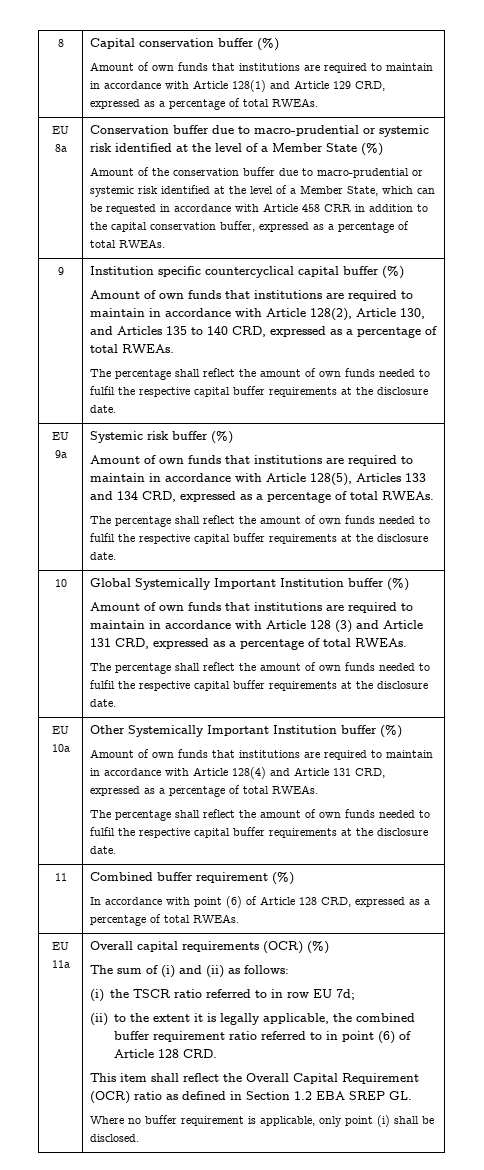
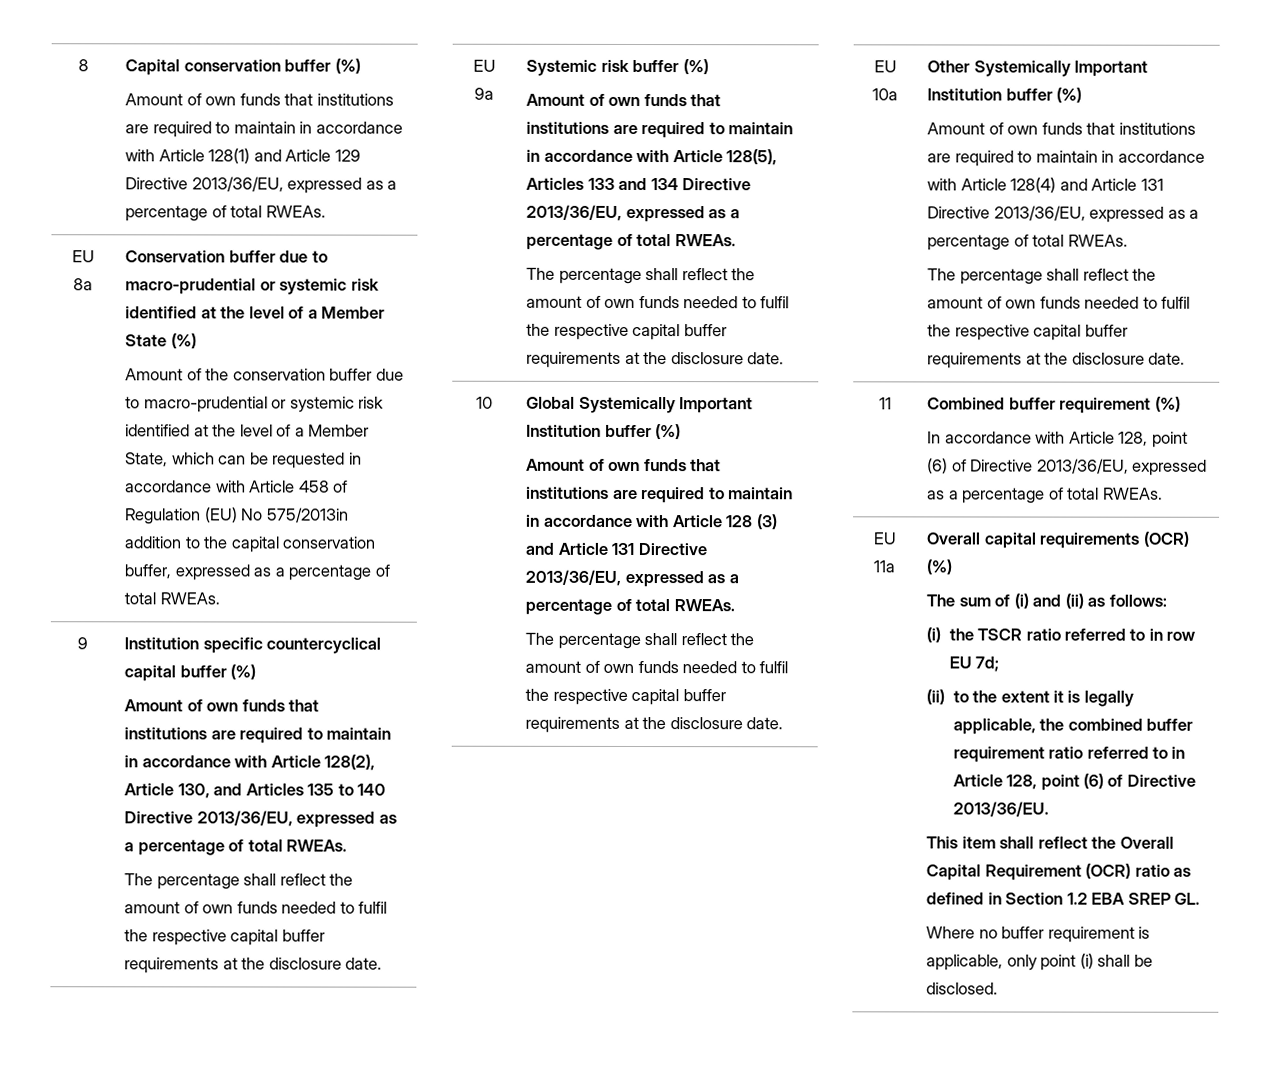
  8 | Capital conservation buffer (%)
- Amount of own funds that institutions are required to maintain in accordance with Article 128(1) and Article 129 CRD, expressed as a percentage of total RWEAs.
+ Amount of own funds that institutions are required to maintain in accordance with Article 128(1) and Article 129 Directive 2013/36/EU, expressed as a percentage of total RWEAs.
- Amount of the conservation buffer due to macro-prudential or systemic risk identified at the level of a Member State, which can be requested in accordance with Article 458 CRR in addition to the capital conservation buffer, expressed as a percentage of total RWEAs.
+ Amount of the conservation buffer due to macro-prudential or systemic risk identified at the level of a Member State, which can be requested in accordance with Article 458 of Regulation (EU) No 575/2013in addition to the capital conservation buffer, expressed as a percentage of total RWEAs.
- Amount of own funds that institutions are required to maintain in accordance with Article 128(2), Article 130, and Articles 135 to 140 CRD, expressed as a percentage of total RWEAs.
+ Amount of own funds that institutions are required to maintain in accordance with Article 128(2), Article 130, and Articles 135 to 140 Directive 2013/36/EU, expressed as a percentage of total RWEAs.
- Amount of own funds that institutions are required to maintain in accordance with Article 128(5), Articles 133 and 134 CRD, expressed as a percentage of total RWEAs.
+ Amount of own funds that institutions are required to maintain in accordance with Article 128(5), Articles 133 and 134 Directive 2013/36/EU, expressed as a percentage of total RWEAs.
- Amount of own funds that institutions are required to maintain in accordance with Article 128 (3) and Article 131 CRD, expressed as a percentage of total RWEAs.
+ Amount of own funds that institutions are required to maintain in accordance with Article 128 (3) and Article 131 Directive 2013/36/EU, expressed as a percentage of total RWEAs.
- Amount of own funds that institutions are required to maintain in accordance with Article 128(4) and Article 131 CRD, expressed as a percentage of total RWEAs.
+ Amount of own funds that institutions are required to maintain in accordance with Article 128(4) and Article 131 Directive 2013/36/EU, expressed as a percentage of total RWEAs.
  11 | Combined buffer requirement (%)
- In accordance with point (6) of Article 128 CRD, expressed as a percentage of total RWEAs.
+ In accordance with Article 128, point (6) of Directive 2013/36/EU, expressed as a percentage of total RWEAs.
- (ii) to the extent it is legally applicable, the combined buffer requirement ratio referred to in point (6) of Article 128 CRD.
+ (ii) to the extent it is legally applicable, the combined buffer requirement ratio referred to in Article 128, point (6) of Directive 2013/36/EU.

